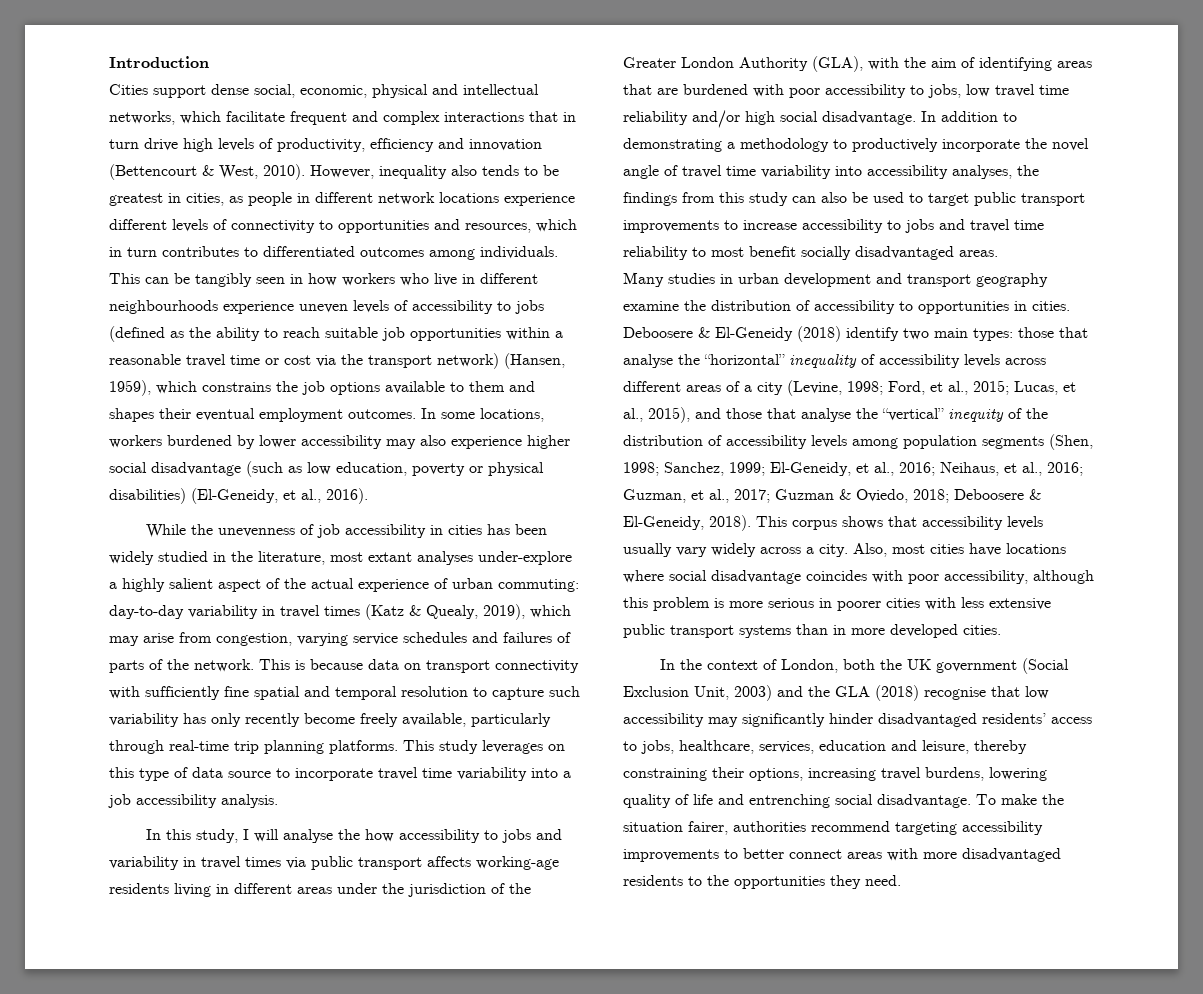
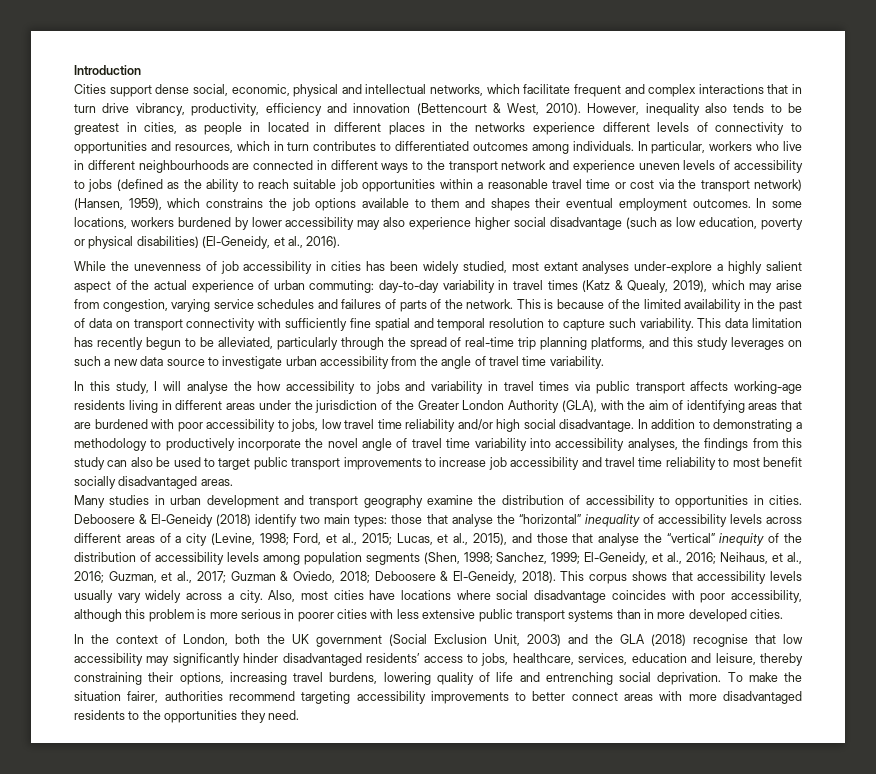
- Cities support dense social, economic, physical and intellectual networks, which facilitate frequent and complex interactions that in turn drive high levels of productivity, efficiency and innovation (Bettencourt & West, 2010).
+ Cities support dense social, economic, physical and intellectual networks, which facilitate frequent and complex interactions that in turn drive vibrancy, productivity, efficiency and innovation (Bettencourt & West, 2010).
- However, inequality also tends to be greatest in cities, as people in different network locations experience different levels of connectivity to opportunities and resources, which in turn contributes to differentiated outcomes among individuals.
+ However, inequality also tends to be greatest in cities, as people in located in different places in the networks experience different levels of connectivity to opportunities and resources, which in turn contributes to differentiated outcomes among individuals.
- This can be tangibly seen in how workers who live in different neighbourhoods experience uneven levels of accessibility to jobs (defined as the ability to reach suitable job opportunities within a reasonable travel time or cost via the transport network) (Hansen, 1959), which constrains the job options available to them and shapes their eventual employment outcomes.
+ In particular, workers who live in different neighbourhoods are connected in different ways to the transport network and experience uneven levels of accessibility to jobs (defined as the ability to reach suitable job opportunities within a reasonable travel time or cost via the transport network) (Hansen, 1959), which constrains the job options available to them and shapes their eventual employment outcomes.
- While the unevenness of job accessibility in cities has been widely studied in the literature, most extant analyses under-explore a highly salient aspect of the actual experience of urban commuting: day-to-day variability in travel times (Katz & Quealy, 2019), which may arise from congestion, varying service schedules and failures of parts of the network.
+ While the unevenness of job accessibility in cities has been widely studied, most extant analyses under-explore a highly salient aspect of the actual experience of urban commuting: day-to-day variability in travel times (Katz & Quealy, 2019), which may arise from congestion, varying service schedules and failures of parts of the network.
- This is because data on transport connectivity with sufficiently fine spatial and temporal resolution to capture such variability has only recently become freely available, particularly through real-time trip planning platforms. This study leverages on this type of data source to incorporate travel time variability into a job accessibility analysis.
+ This is because of the limited availability in the past of data on transport connectivity with sufficiently fine spatial and temporal resolution to capture such variability. This data limitation has recently begun to be alleviated, particularly through the spread of real-time trip planning platforms, and this study leverages on such a new data source to investigate urban accessibility from the angle of travel time variability.
- In addition to demonstrating a methodology to productively incorporate the novel angle of travel time variability into accessibility analyses, the findings from this study can also be used to target public transport improvements to increase accessibility to jobs and travel time reliability to most benefit socially disadvantaged areas.
+ In addition to demonstrating a methodology to productively incorporate the novel angle of travel time variability into accessibility analyses, the findings from this study can also be used to target public transport improvements to increase job accessibility and travel time reliability to most benefit socially disadvantaged areas.
- In the context of London, both the UK government (Social Exclusion Unit, 2003) and the GLA (2018) recognise that low accessibility may significantly hinder disadvantaged residents’ access to jobs, healthcare, services, education and leisure, thereby constraining their options, increasing travel burdens, lowering quality of life and entrenching social disadvantage.
+ In the context of London, both the UK government (Social Exclusion Unit, 2003) and the GLA (2018) recognise that low accessibility may significantly hinder disadvantaged residents’ access to jobs, healthcare, services, education and leisure, thereby constraining their options, increasing travel burdens, lowering quality of life and entrenching social deprivation.

